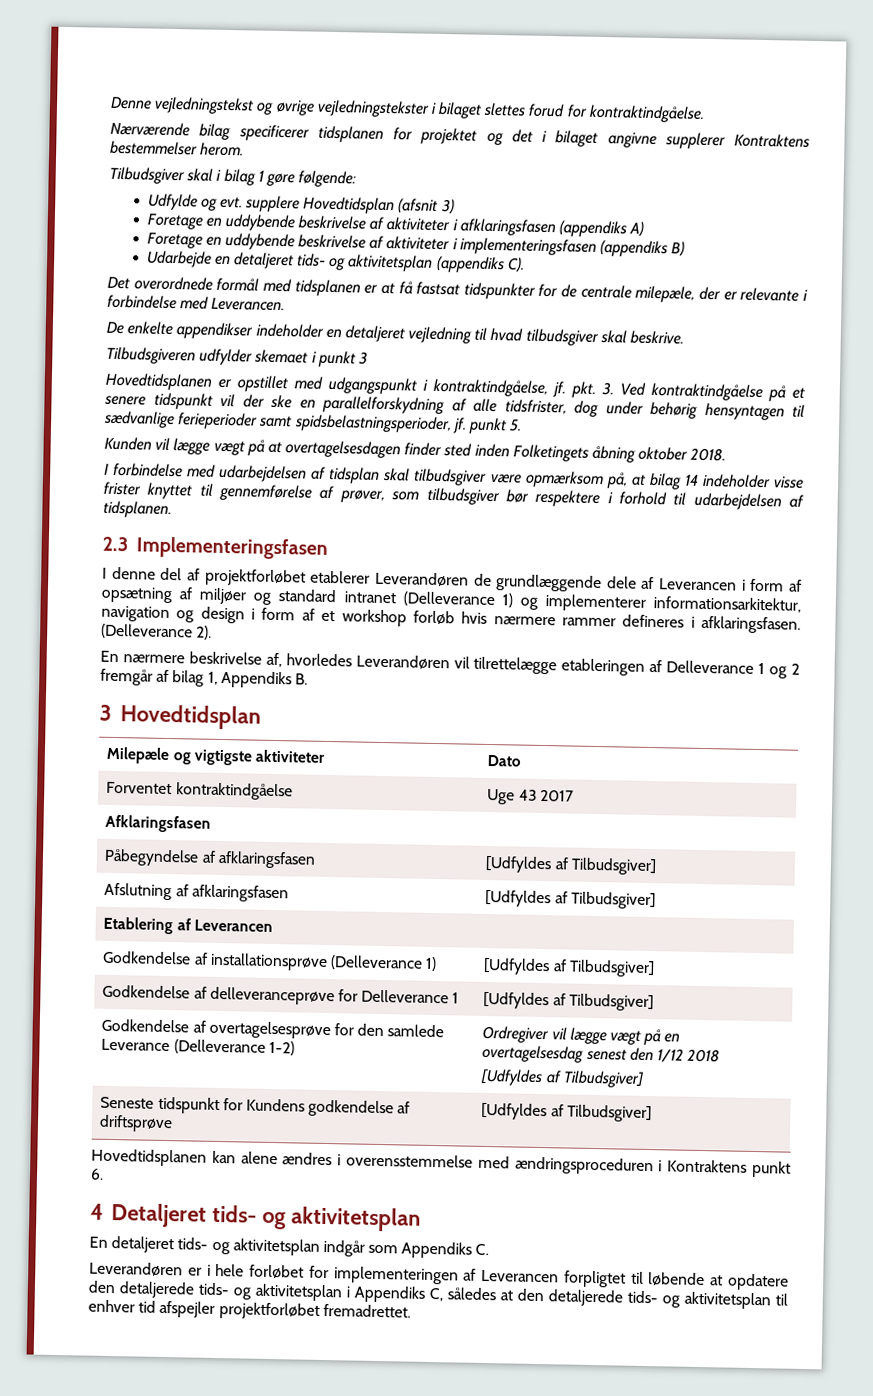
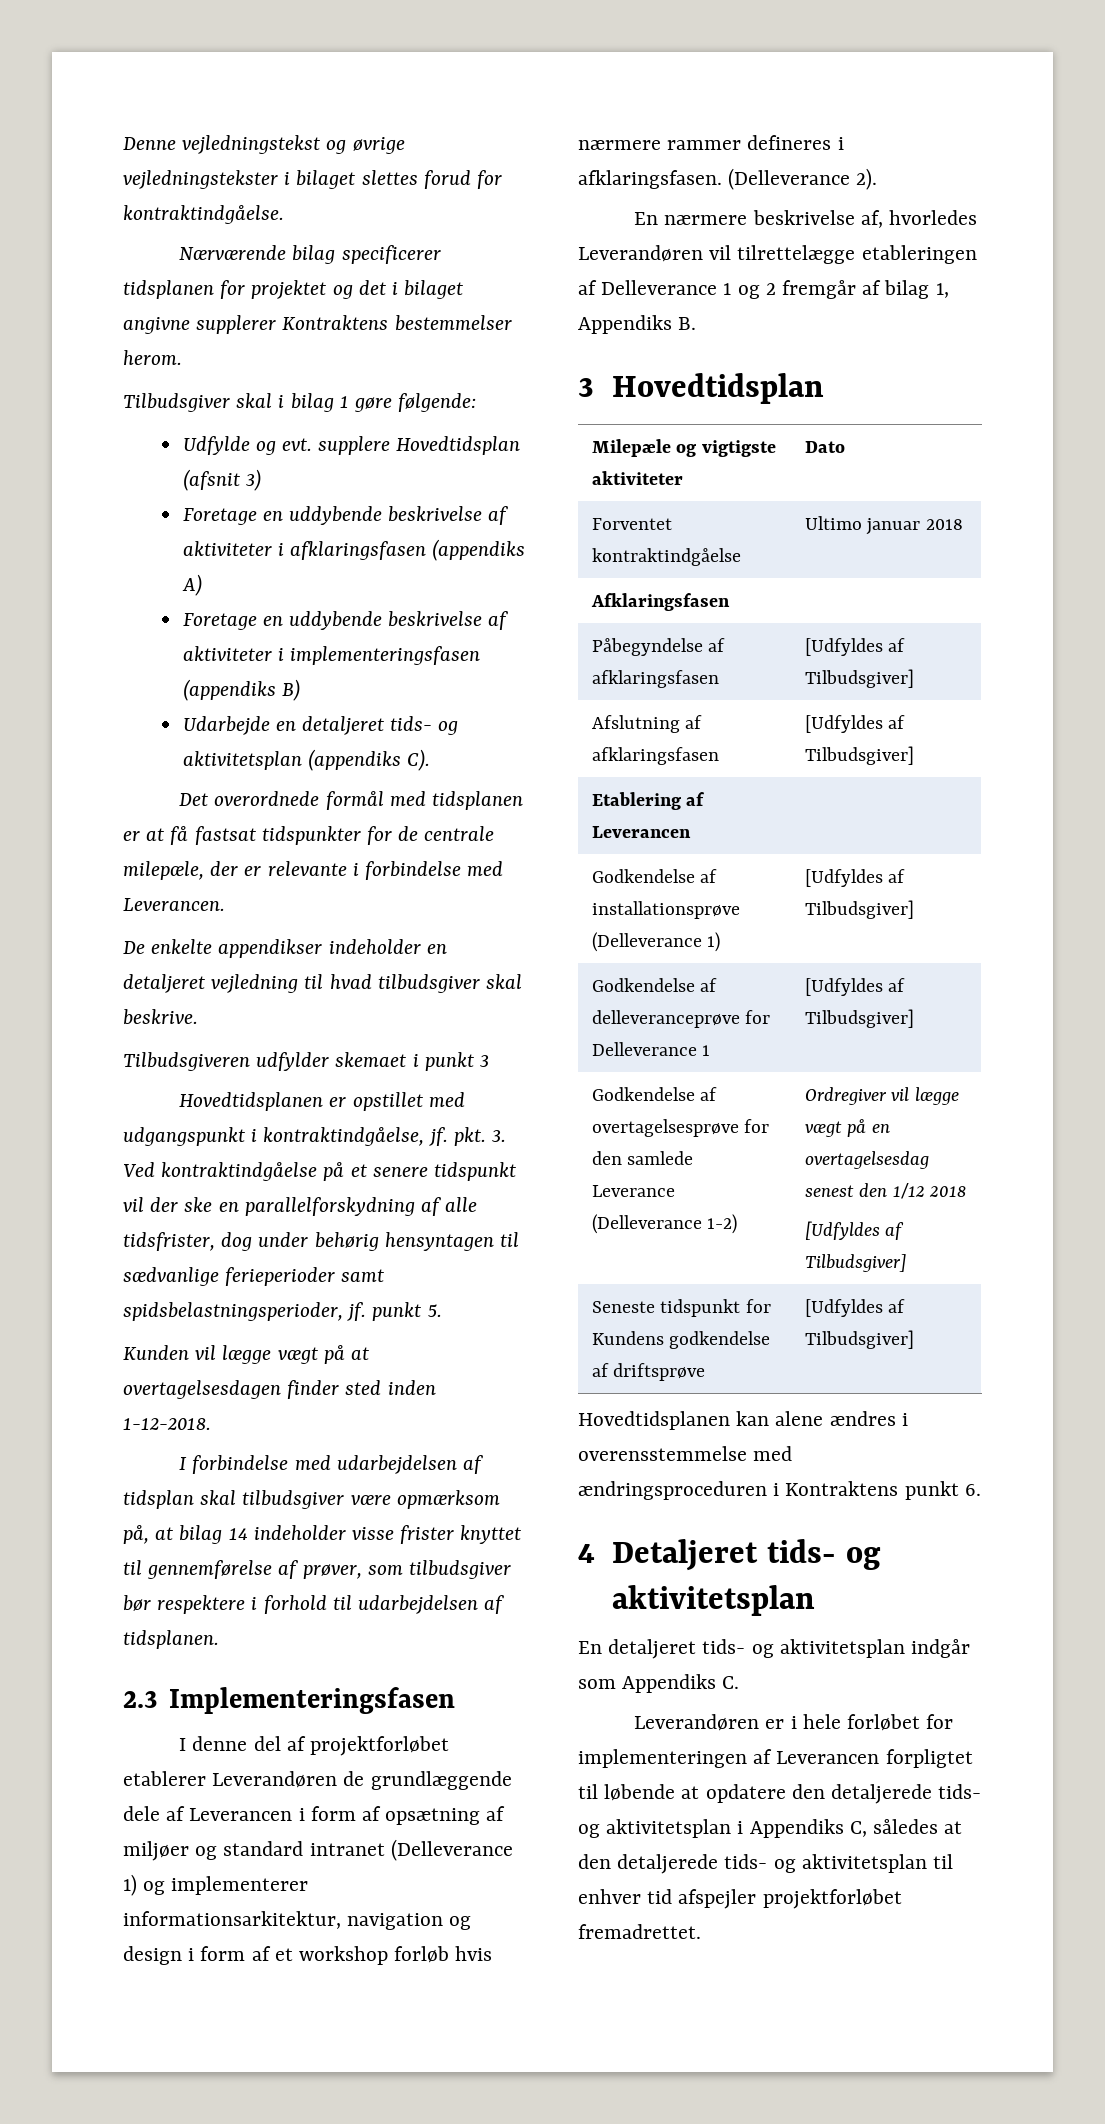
- Kunden vil lægge vægt på at overtagelsesdagen finder sted inden Folketingets åbning oktober 2018.
+ Kunden vil lægge vægt på at overtagelsesdagen finder sted inden 1-12-2018.
- Forventet kontraktindgåelse | Uge 43 2017
+ Forventet kontraktindgåelse | Ultimo januar 2018

